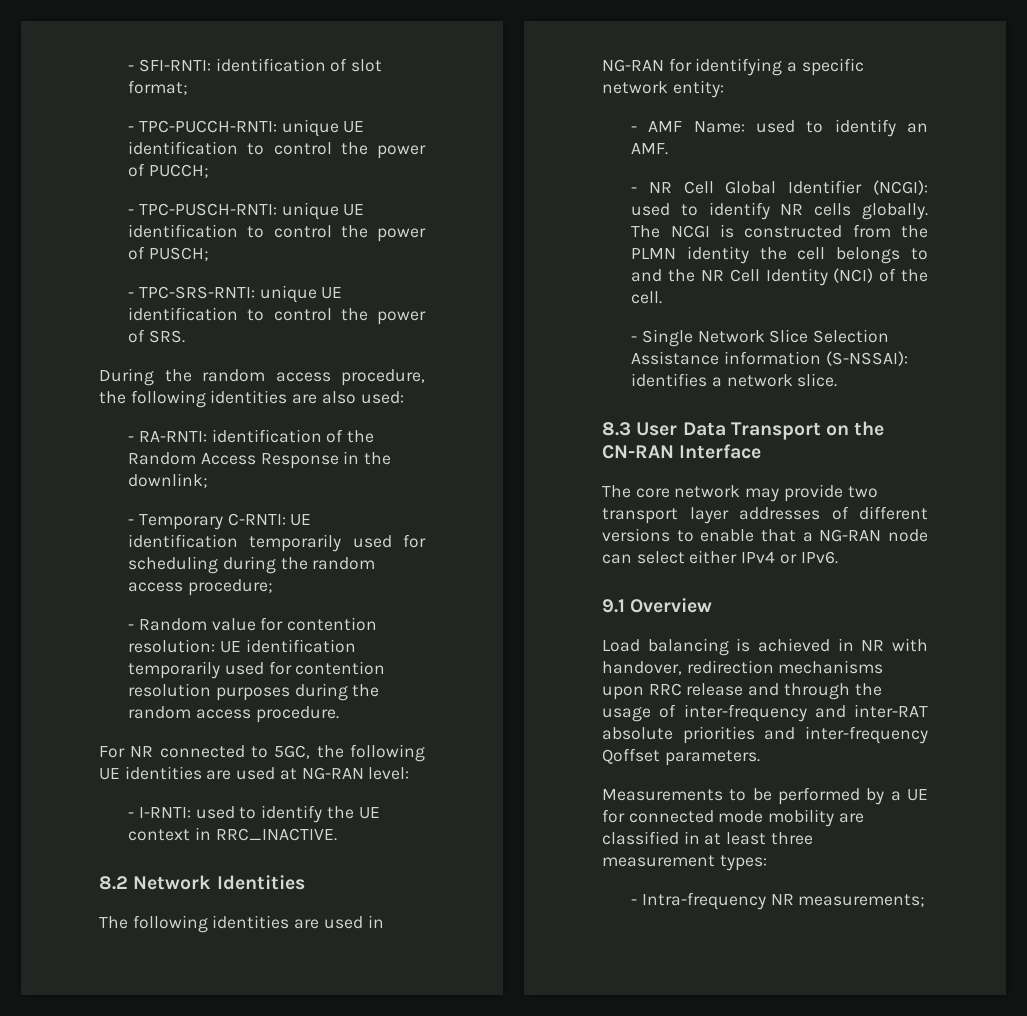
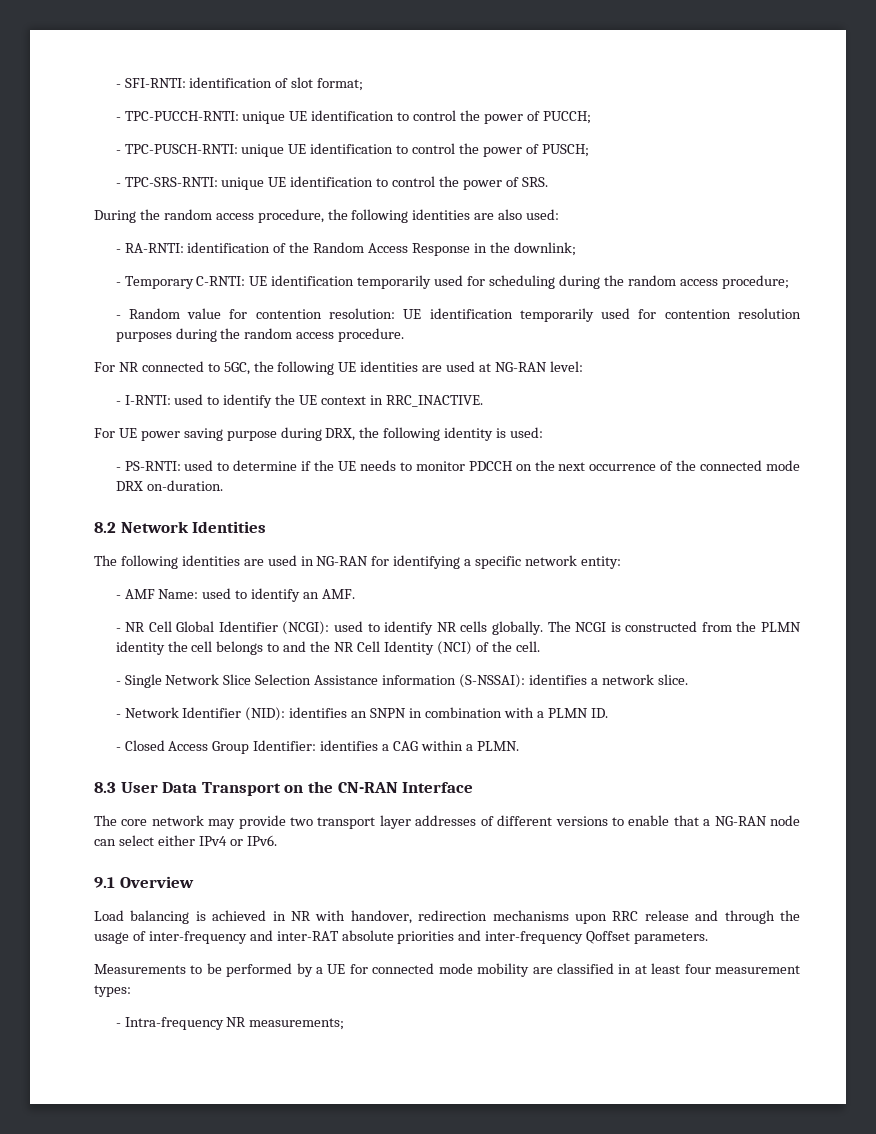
+ For UE power saving purpose during DRX, the following identity is used:
+ - PS-RNTI: used to determine if the UE needs to monitor PDCCH on the next occurrence of the connected mode DRX on-duration.
+ - Network Identifier (NID): identifies an SNPN in combination with a PLMN ID.
+ - Closed Access Group Identifier: identifies a CAG within a PLMN.
- Measurements to be performed by a UE for connected mode mobility are classified in at least three measurement types:
+ Measurements to be performed by a UE for connected mode mobility are classified in at least four measurement types:

